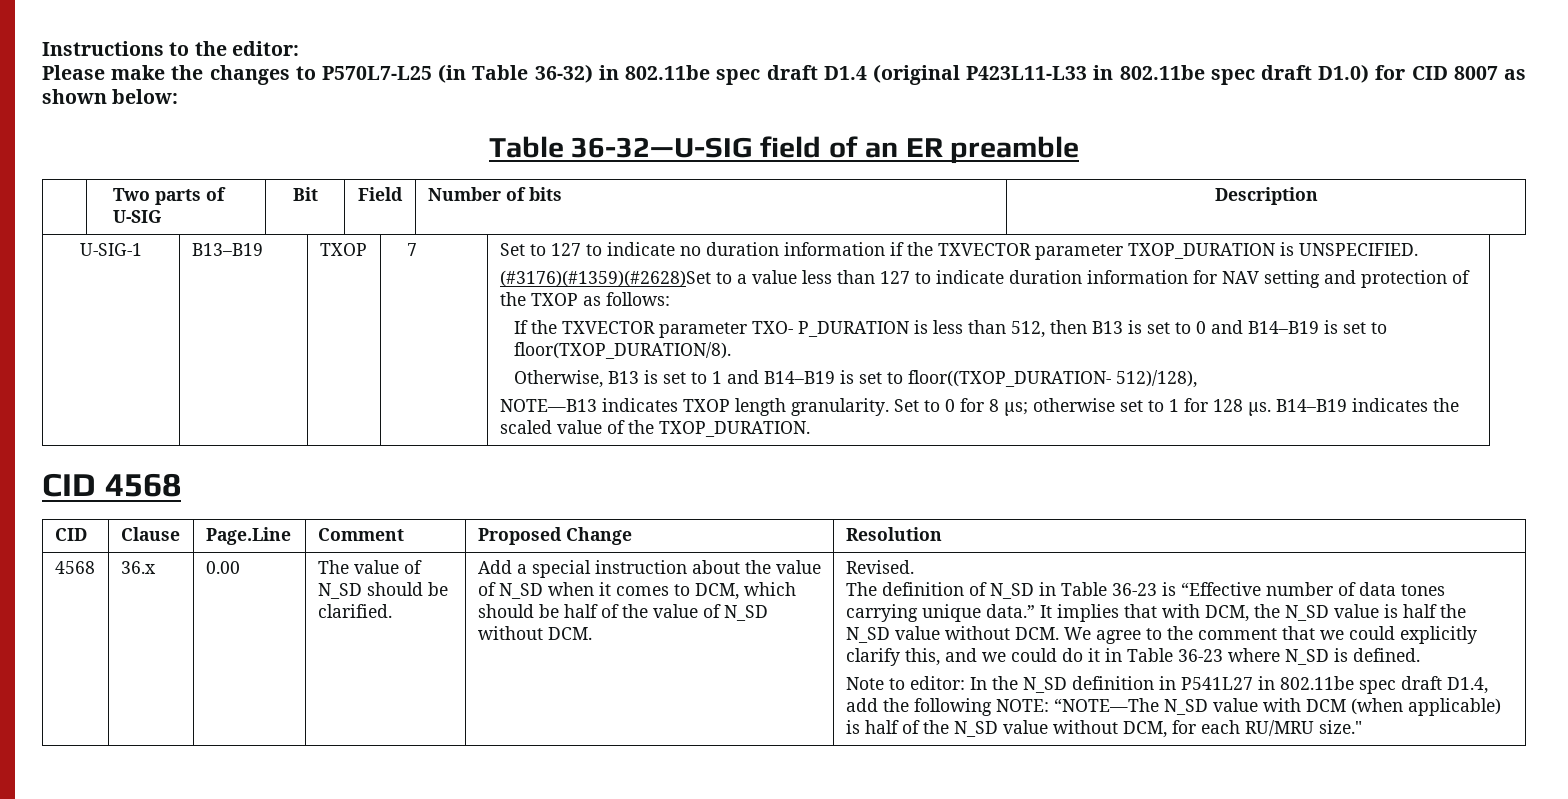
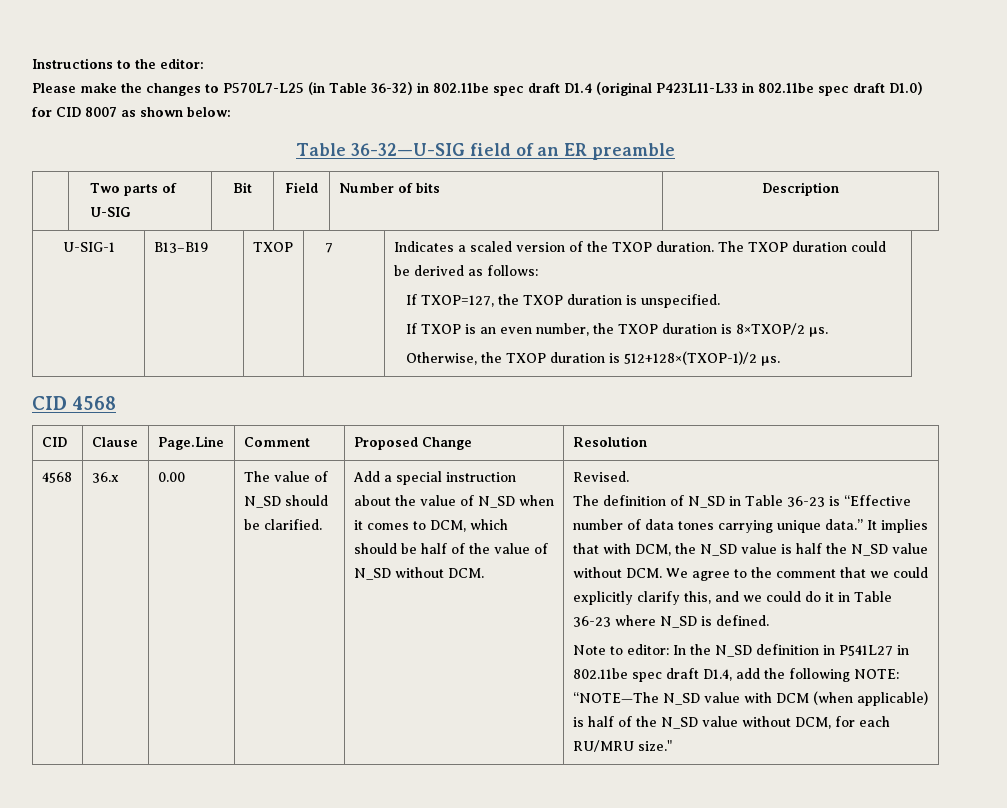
- Set to 127 to indicate no duration information if the TXVECTOR parameter TXOP_DURATION is UNSPECIFIED.
- (#3176)(#1359)(#2628)Set to a value less than 127 to indicate duration information for NAV setting and protection of the TXOP as follows:
- If the TXVECTOR parameter TXO- P_DURATION is less than 512, then B13 is set to 0 and B14–B19 is set to floor(TXOP_DURATION/8).
- Otherwise, B13 is set to 1 and B14–B19 is set to floor((TXOP_DURATION- 512)/128),
- NOTE—B13 indicates TXOP length granularity. Set to 0 for 8 µs; otherwise set to 1 for 128 µs. B14–B19 indicates the scaled value of the TXOP_DURATION.
+ Indicates a scaled version of the TXOP duration. The TXOP duration could be derived as follows:
+ If TXOP=127, the TXOP duration is unspecified.
+ If TXOP is an even number, the TXOP duration is 8×TXOP/2 µs.
+ Otherwise, the TXOP duration is 512+128×(TXOP-1)/2 µs.

